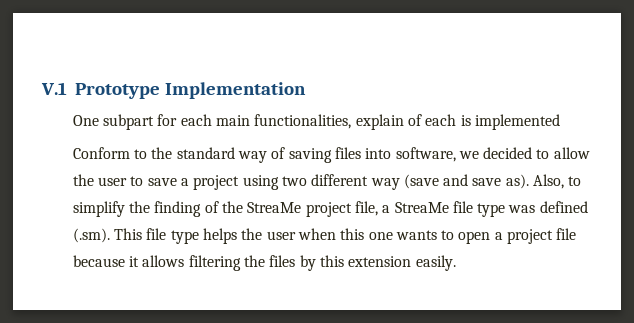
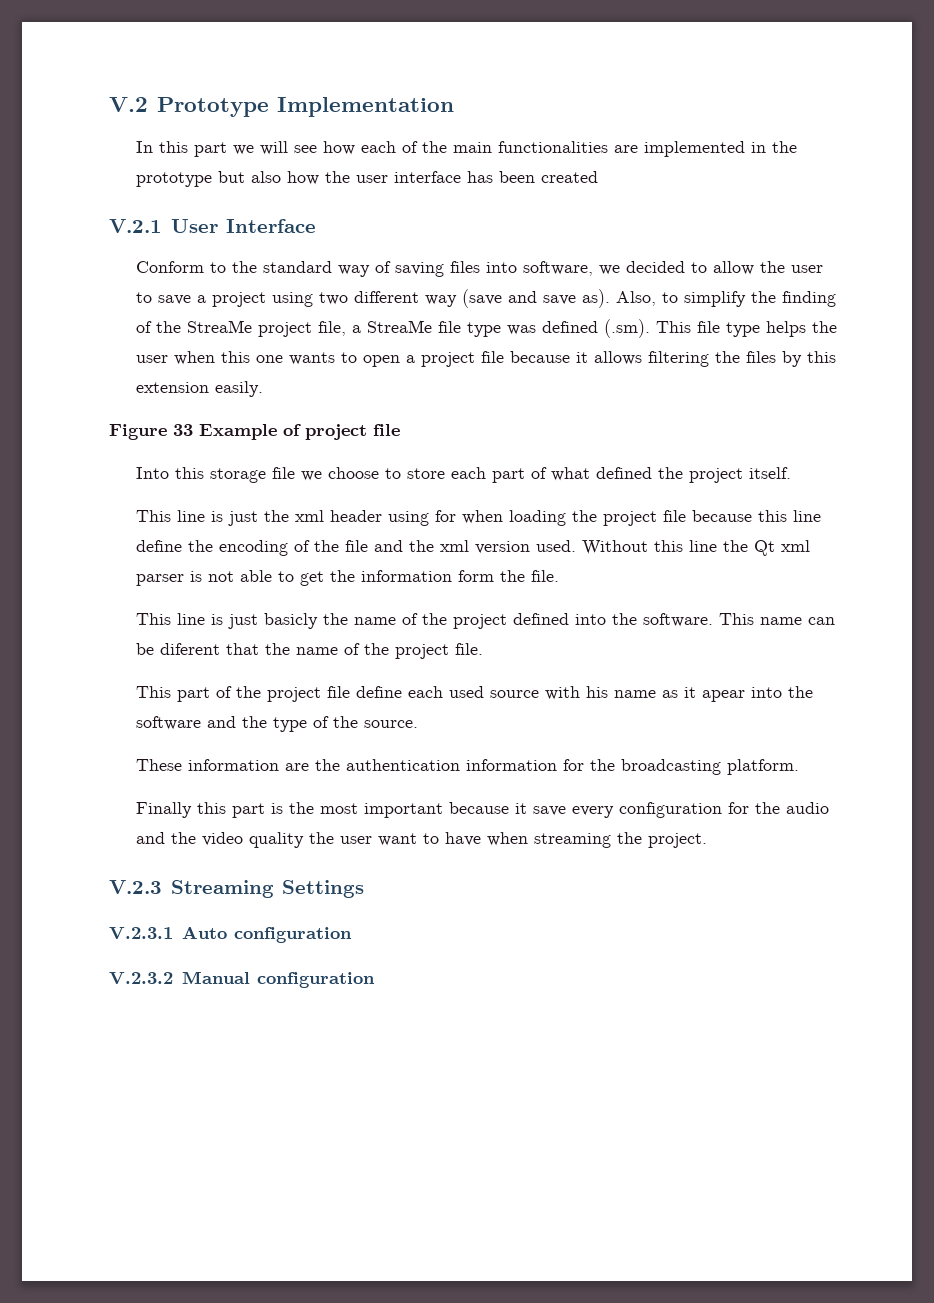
- V.1 Prototype Implementation
+ V.2 Prototype Implementation
- One subpart for each main functionalities, explain of each is implemented
+ In this part we will see how each of the main functionalities are implemented in the prototype but also how the user interface has been created
+ V.2.1 User Interface
+ Figure 33 Example of project file
+ Into this storage file we choose to store each part of what defined the project itself.
+ This line is just the xml header using for when loading the project file because this line define the encoding of the file and the xml version used. Without this line the Qt xml parser is not able to get the information form the file.
+ This line is just basicly the name of the project defined into the software. This name can be diferent that the name of the project file.
+ This part of the project file define each used source with his name as it apear into the software and the type of the source.
+ These information are the authentication information for the broadcasting platform.
+ Finally this part is the most important because it save every configuration for the audio and the video quality the user want to have when streaming the project.
+ V.2.3 Streaming Settings
+ V.2.3.1 Auto configuration
+ V.2.3.2 Manual configuration

